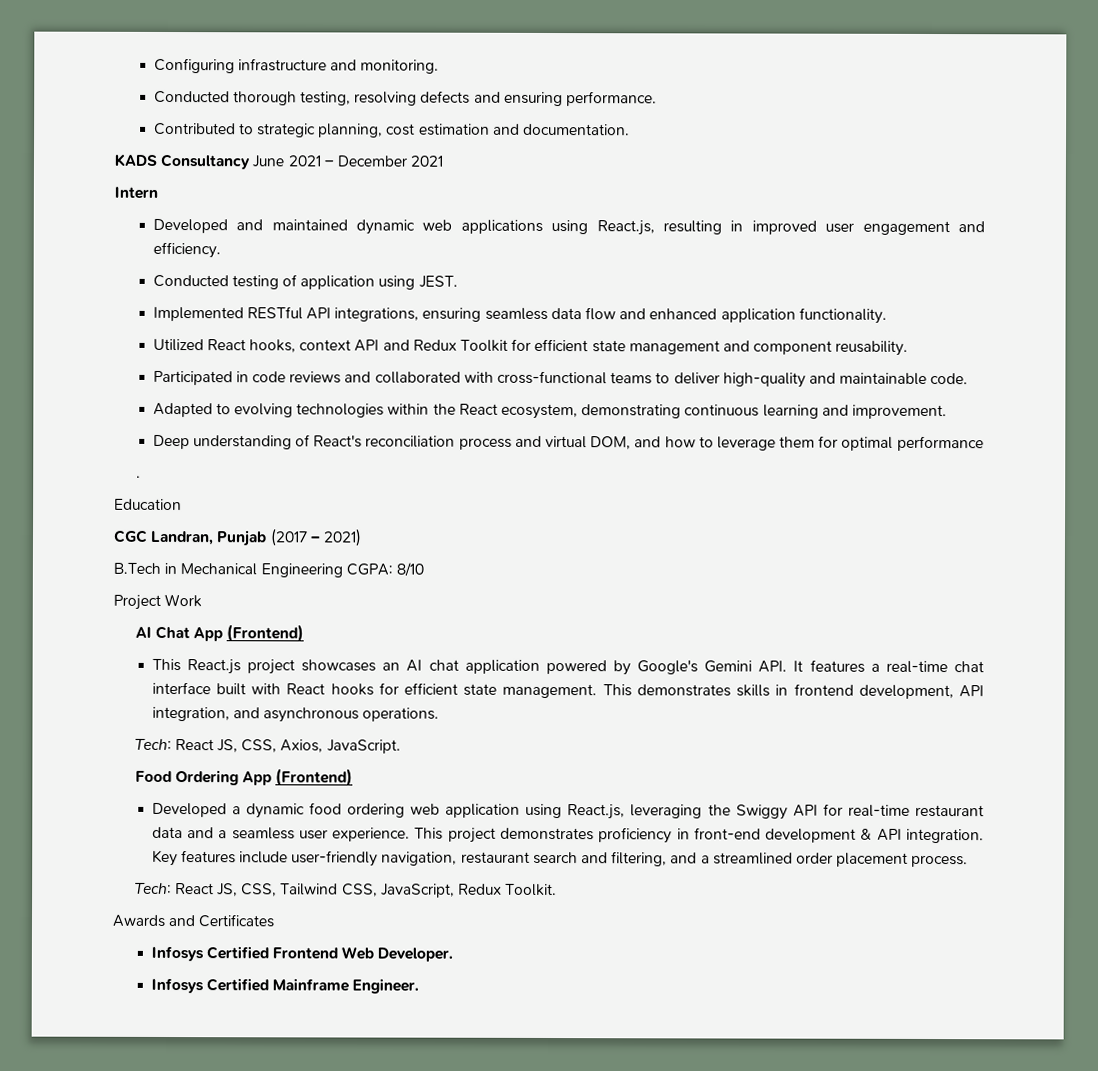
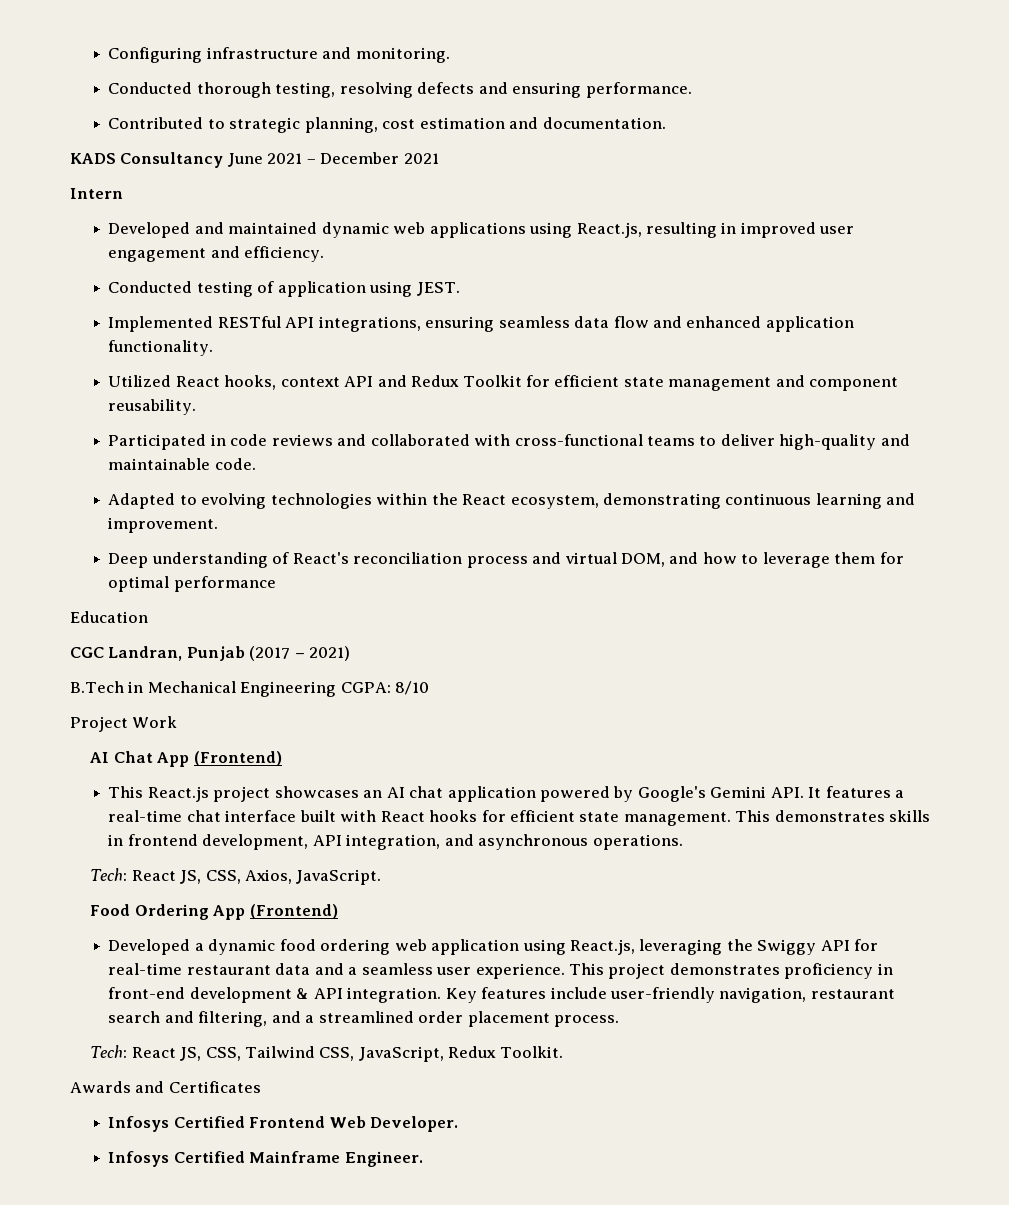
- .

